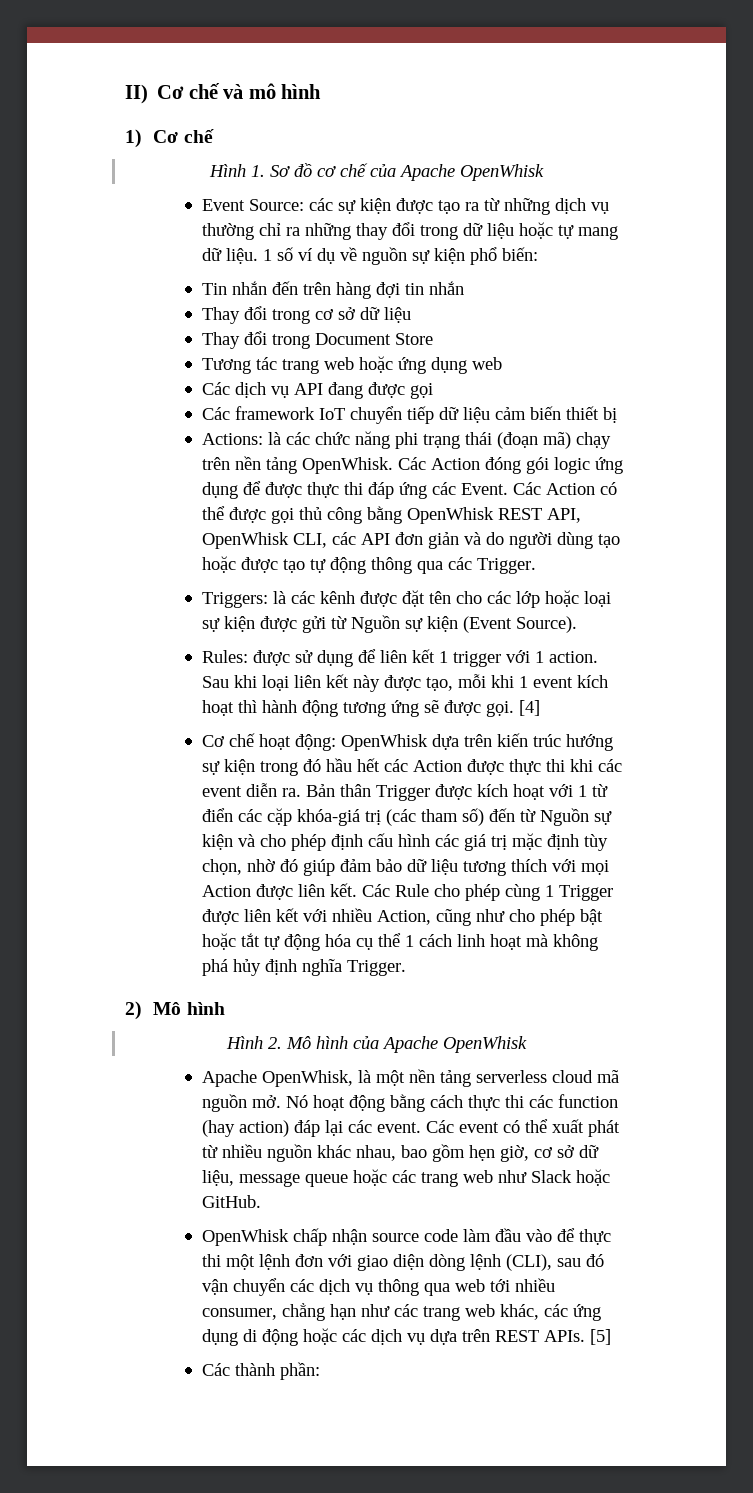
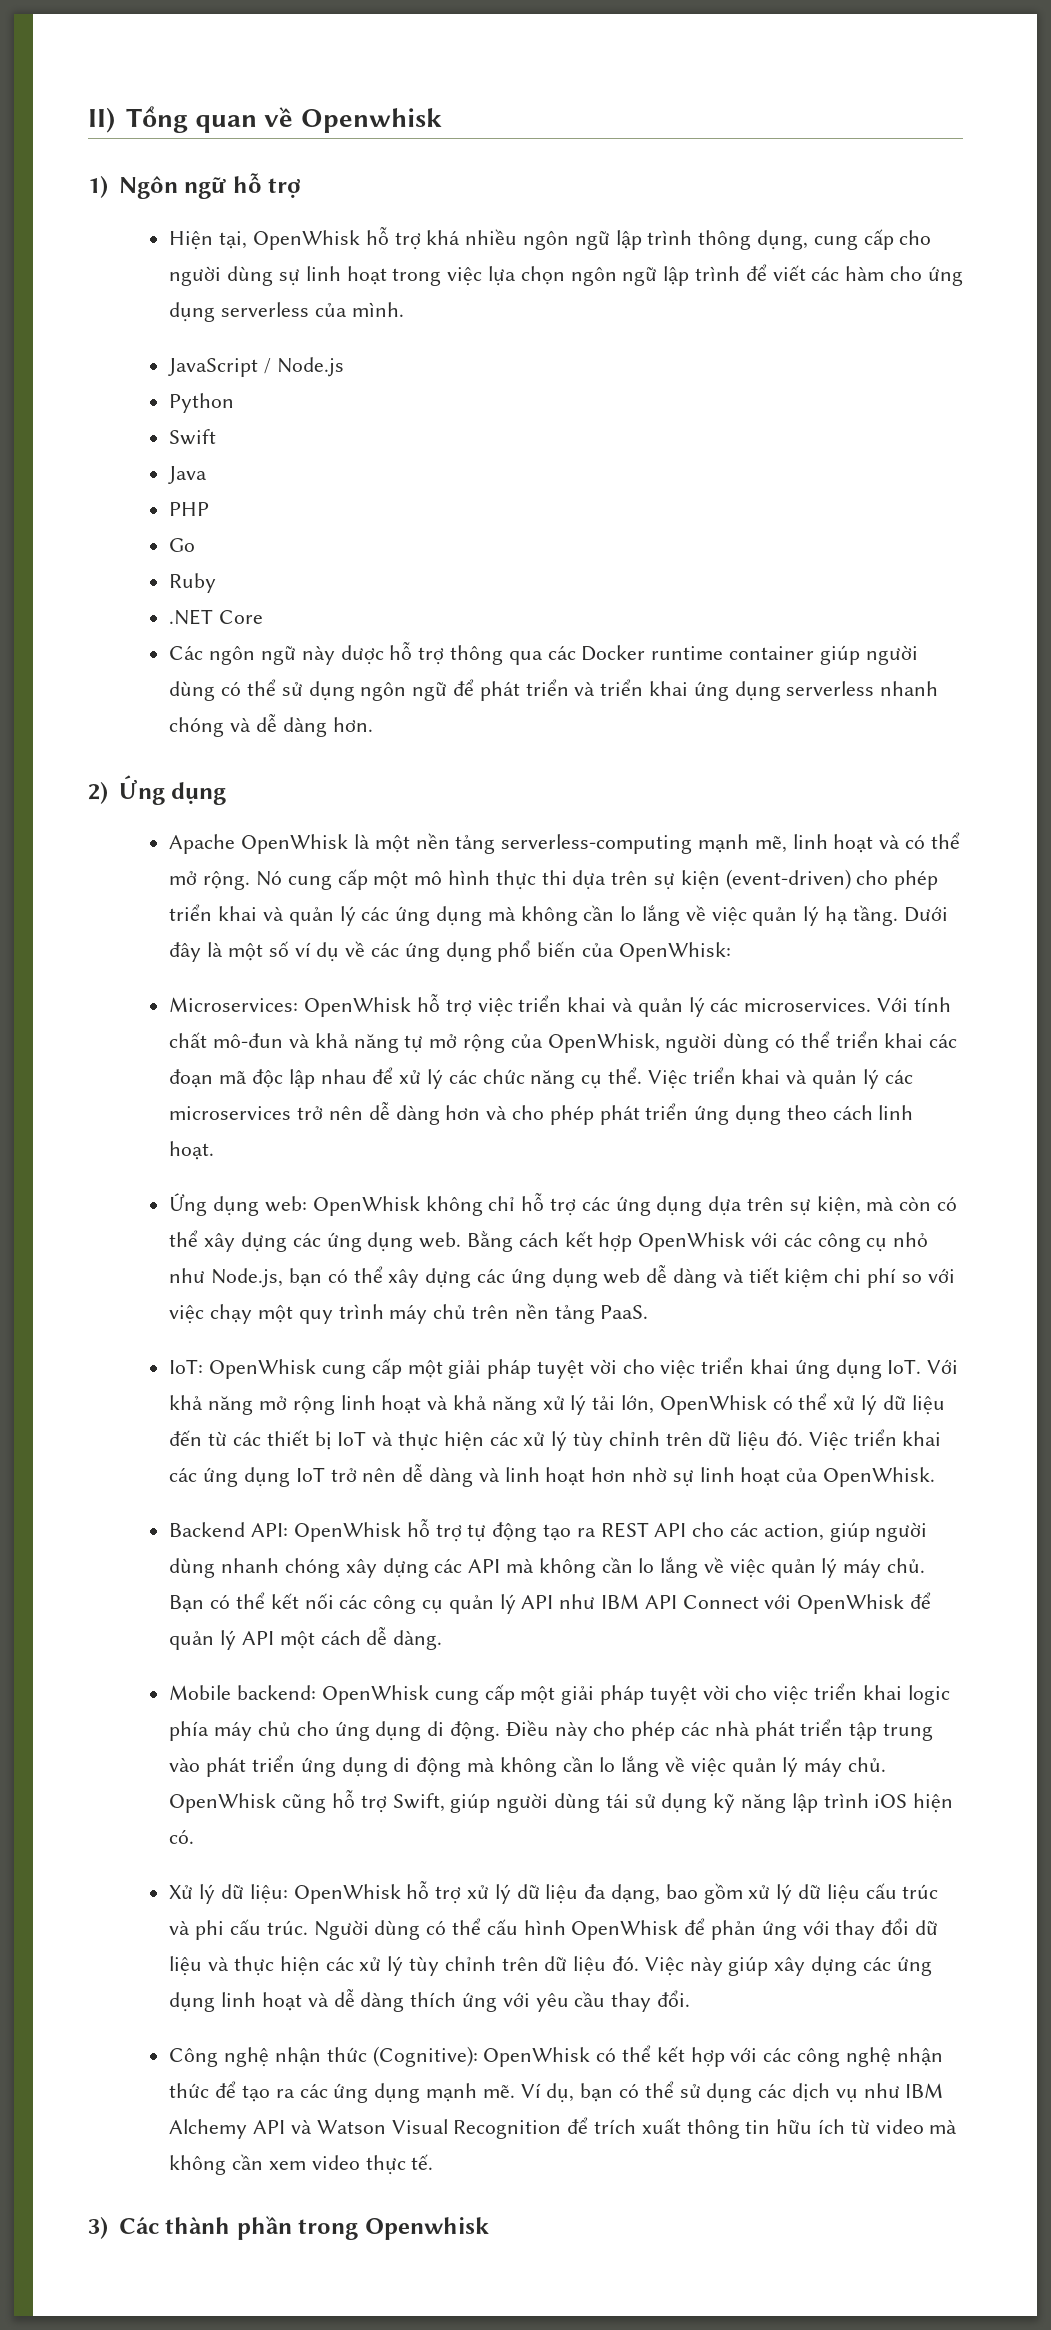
- II) Cơ chế và mô hình
- 1) Cơ chế
- Hình 1. Sơ đồ cơ chế của Apache OpenWhisk
- Event Source: các sự kiện được tạo ra từ những dịch vụ thường chỉ ra những thay đổi trong dữ liệu hoặc tự mang dữ liệu. 1 số ví dụ về nguồn sự kiện phổ biến:
- Tin nhắn đến trên hàng đợi tin nhắn
- Thay đổi trong cơ sở dữ liệu
- Thay đổi trong Document Store
- Tương tác trang web hoặc ứng dụng web
- Các dịch vụ API đang được gọi
- Các framework IoT chuyển tiếp dữ liệu cảm biến thiết bị
- Actions: là các chức năng phi trạng thái (đoạn mã) chạy trên nền tảng OpenWhisk. Các Action đóng gói logic ứng dụng để được thực thi đáp ứng các Event. Các Action có thể được gọi thủ công bằng OpenWhisk REST API, OpenWhisk CLI, các API đơn giản và do người dùng tạo hoặc được tạo tự động thông qua các Trigger.
- Triggers: là các kênh được đặt tên cho các lớp hoặc loại sự kiện được gửi từ Nguồn sự kiện (Event Source).
- Rules: được sử dụng để liên kết 1 trigger với 1 action. Sau khi loại liên kết này được tạo, mỗi khi 1 event kích hoạt thì hành động tương ứng sẽ được gọi. [4]
- Cơ chế hoạt động: OpenWhisk dựa trên kiến trúc hướng sự kiện trong đó hầu hết các Action được thực thi khi các event diễn ra. Bản thân Trigger được kích hoạt với 1 từ điển các cặp khóa-giá trị (các tham số) đến từ Nguồn sự kiện và cho phép định cấu hình các giá trị mặc định tùy chọn, nhờ đó giúp đảm bảo dữ liệu tương thích với mọi Action được liên kết. Các Rule cho phép cùng 1 Trigger được liên kết với nhiều Action, cũng như cho phép bật hoặc tắt tự động hóa cụ thể 1 cách linh hoạt mà không phá hủy định nghĩa Trigger.
- 2) Mô hình
- Hình 2. Mô hình của Apache OpenWhisk
- Apache OpenWhisk, là một nền tảng serverless cloud mã nguồn mở. Nó hoạt động bằng cách thực thi các function (hay action) đáp lại các event. Các event có thể xuất phát từ nhiều nguồn khác nhau, bao gồm hẹn giờ, cơ sở dữ liệu, message queue hoặc các trang web như Slack hoặc GitHub.
- OpenWhisk chấp nhận source code làm đầu vào để thực thi một lệnh đơn với giao diện dòng lệnh (CLI), sau đó vận chuyển các dịch vụ thông qua web tới nhiều consumer, chẳng hạn như các trang web khác, các ứng dụng di động hoặc các dịch vụ dựa trên REST APIs. [5]
- Các thành phần:
+ II) Tổng quan về Openwhisk
+ 1) Ngôn ngữ hỗ trợ
+ Hiện tại, OpenWhisk hỗ trợ khá nhiều ngôn ngữ lập trình thông dụng, cung cấp cho người dùng sự linh hoạt trong việc lựa chọn ngôn ngữ lập trình để viết các hàm cho ứng dụng serverless của mình.
+ JavaScript / Node.js
+ Python
+ Swift
+ Java
+ PHP
+ Go
+ Ruby
+ .NET Core
+ Các ngôn ngữ này dược hỗ trợ thông qua các Docker runtime container giúp người dùng có thể sử dụng ngôn ngữ để phát triển và triển khai ứng dụng serverless nhanh chóng và dễ dàng hơn.
+ 2) Ứng dụng
+ Apache OpenWhisk là một nền tảng serverless-computing mạnh mẽ, linh hoạt và có thể mở rộng. Nó cung cấp một mô hình thực thi dựa trên sự kiện (event-driven) cho phép triển khai và quản lý các ứng dụng mà không cần lo lắng về việc quản lý hạ tầng. Dưới đây là một số ví dụ về các ứng dụng phổ biến của OpenWhisk:
+ Microservices: OpenWhisk hỗ trợ việc triển khai và quản lý các microservices. Với tính chất mô-đun và khả năng tự mở rộng của OpenWhisk, người dùng có thể triển khai các đoạn mã độc lập nhau để xử lý các chức năng cụ thể. Việc triển khai và quản lý các microservices trở nên dễ dàng hơn và cho phép phát triển ứng dụng theo cách linh hoạt.
+ Ứng dụng web: OpenWhisk không chỉ hỗ trợ các ứng dụng dựa trên sự kiện, mà còn có thể xây dựng các ứng dụng web. Bằng cách kết hợp OpenWhisk với các công cụ nhỏ như Node.js, bạn có thể xây dựng các ứng dụng web dễ dàng và tiết kiệm chi phí so với việc chạy một quy trình máy chủ trên nền tảng PaaS.
+ IoT: OpenWhisk cung cấp một giải pháp tuyệt vời cho việc triển khai ứng dụng IoT. Với khả năng mở rộng linh hoạt và khả năng xử lý tải lớn, OpenWhisk có thể xử lý dữ liệu đến từ các thiết bị IoT và thực hiện các xử lý tùy chỉnh trên dữ liệu đó. Việc triển khai các ứng dụng IoT trở nên dễ dàng và linh hoạt hơn nhờ sự linh hoạt của OpenWhisk.
+ Backend API: OpenWhisk hỗ trợ tự động tạo ra REST API cho các action, giúp người dùng nhanh chóng xây dựng các API mà không cần lo lắng về việc quản lý máy chủ. Bạn có thể kết nối các công cụ quản lý API như IBM API Connect với OpenWhisk để quản lý API một cách dễ dàng.
+ Mobile backend: OpenWhisk cung cấp một giải pháp tuyệt vời cho việc triển khai logic phía máy chủ cho ứng dụng di động. Điều này cho phép các nhà phát triển tập trung vào phát triển ứng dụng di động mà không cần lo lắng về việc quản lý máy chủ. OpenWhisk cũng hỗ trợ Swift, giúp người dùng tái sử dụng kỹ năng lập trình iOS hiện có.
+ Xử lý dữ liệu: OpenWhisk hỗ trợ xử lý dữ liệu đa dạng, bao gồm xử lý dữ liệu cấu trúc và phi cấu trúc. Người dùng có thể cấu hình OpenWhisk để phản ứng với thay đổi dữ liệu và thực hiện các xử lý tùy chỉnh trên dữ liệu đó. Việc này giúp xây dựng các ứng dụng linh hoạt và dễ dàng thích ứng với yêu cầu thay đổi.
+ Công nghệ nhận thức (Cognitive): OpenWhisk có thể kết hợp với các công nghệ nhận thức để tạo ra các ứng dụng mạnh mẽ. Ví dụ, bạn có thể sử dụng các dịch vụ như IBM Alchemy API và Watson Visual Recognition để trích xuất thông tin hữu ích từ video mà không cần xem video thực tế.
+ 3) Các thành phần trong Openwhisk

